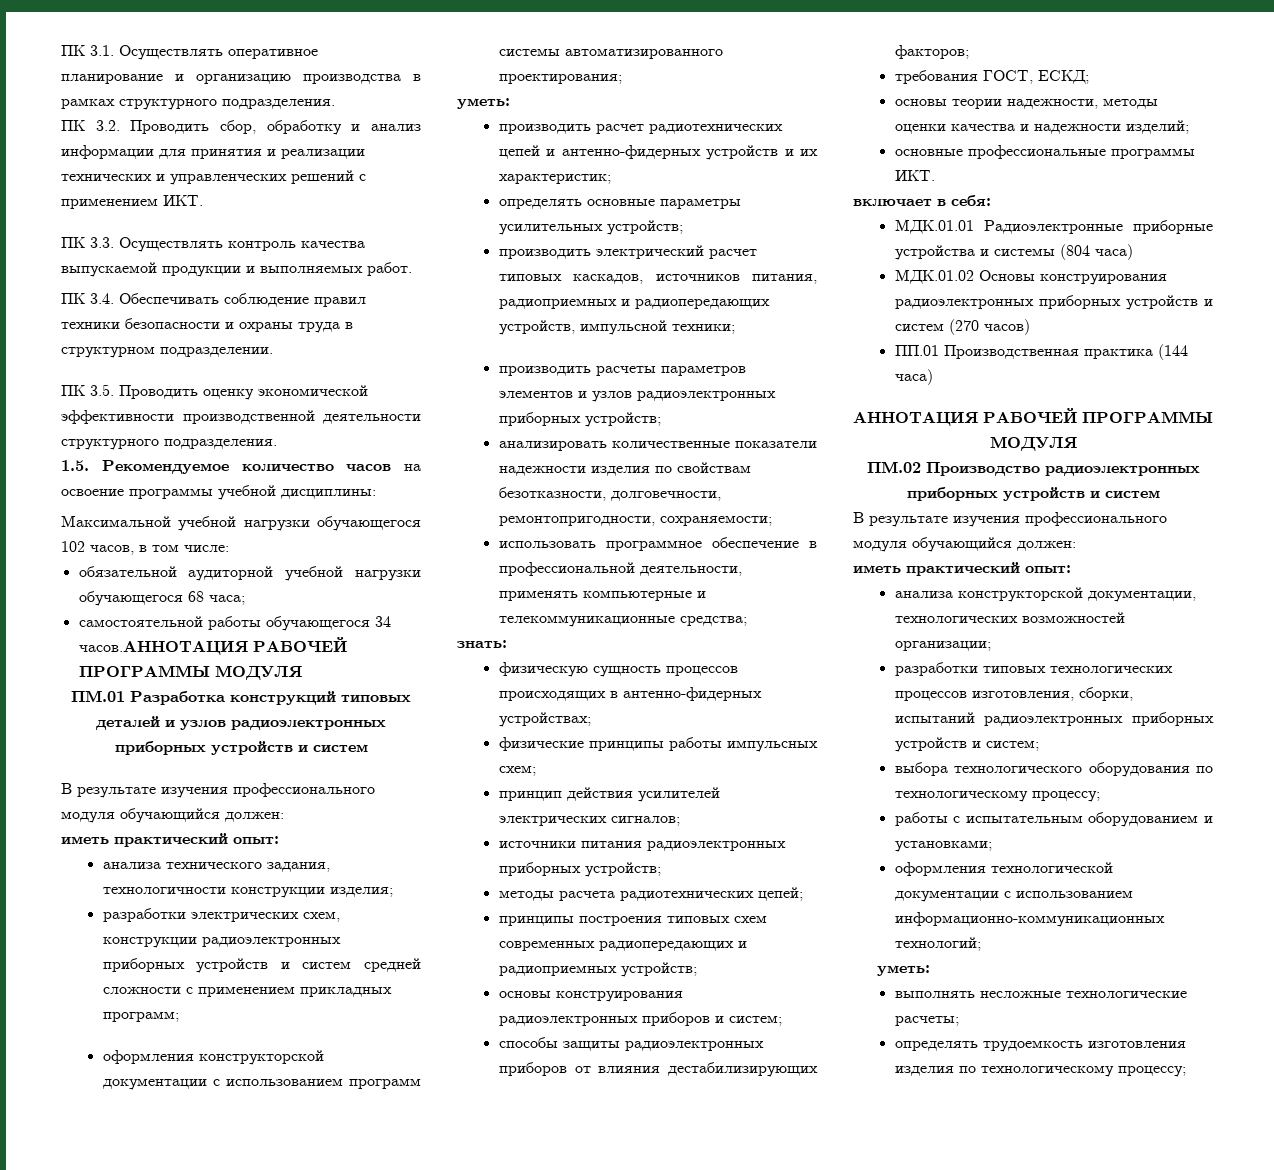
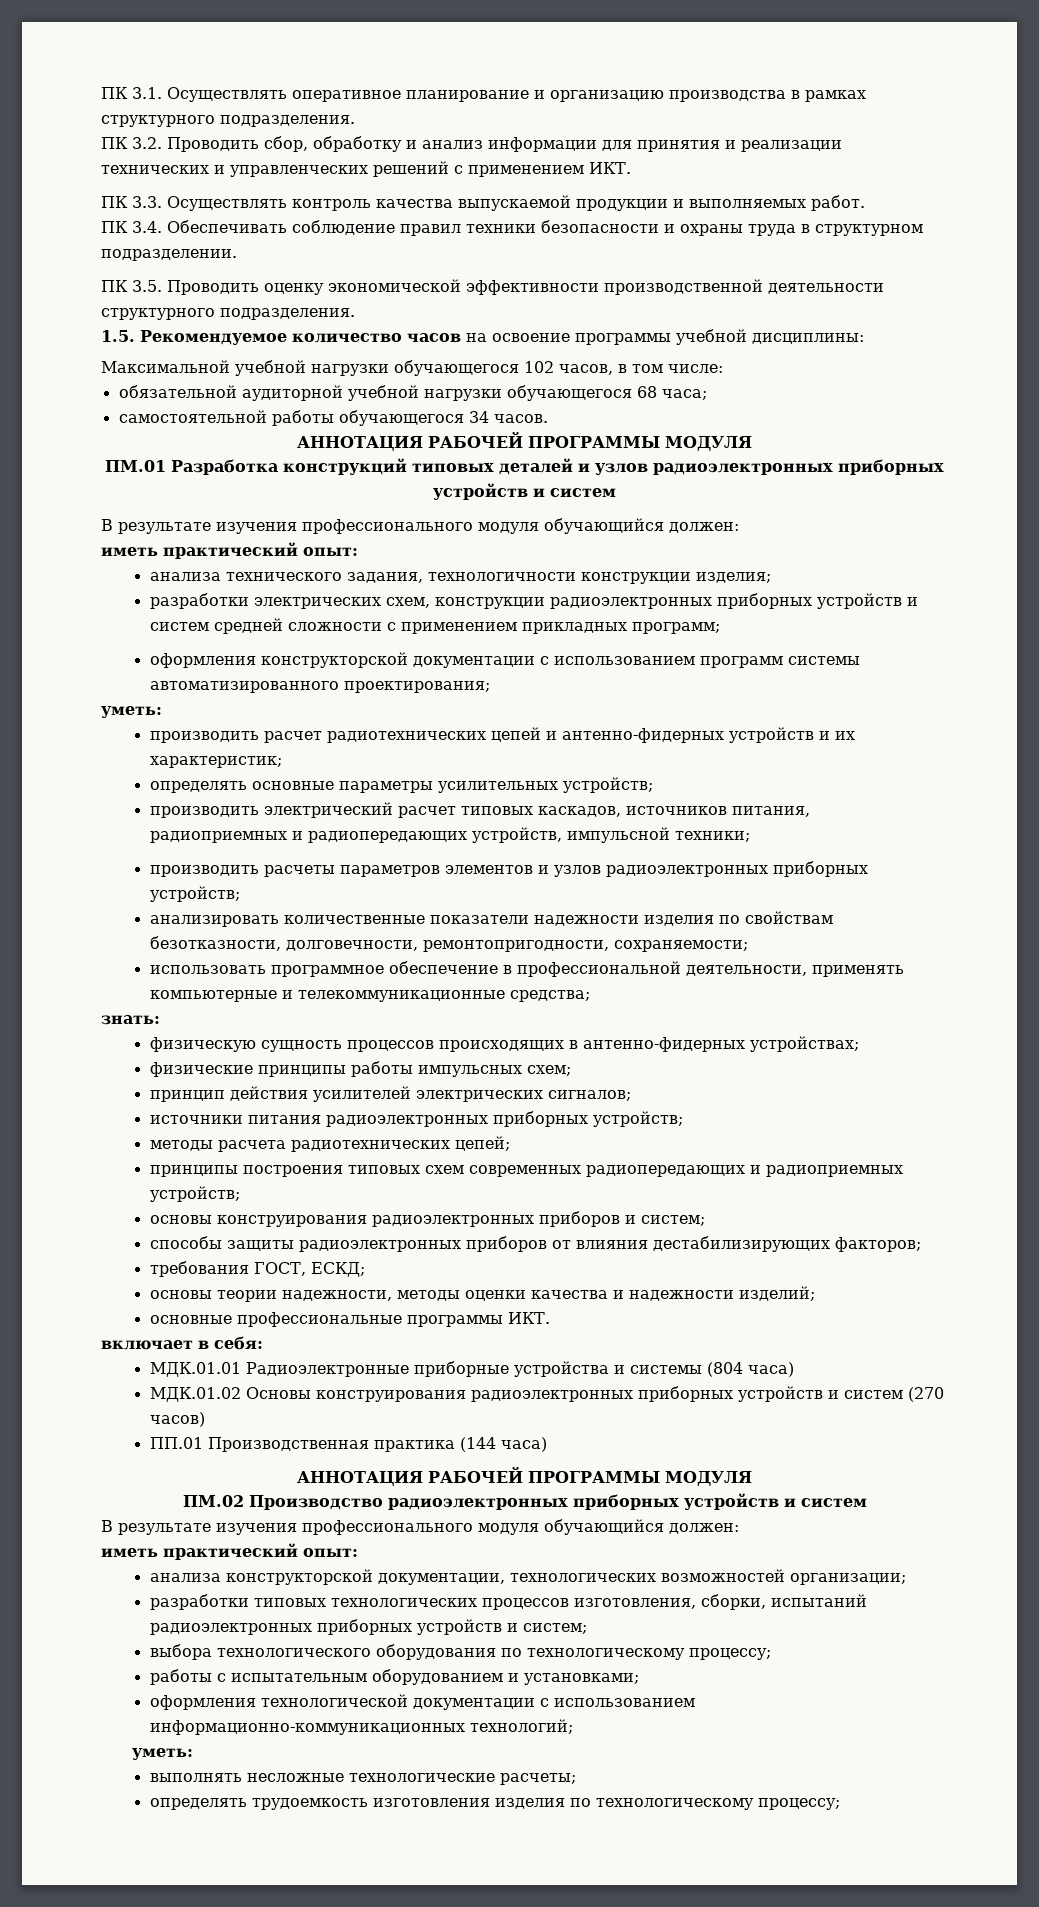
- самостоятельной работы обучающегося 34 часов.АННОТАЦИЯ РАБОЧЕЙ ПРОГРАММЫ МОДУЛЯ
+ самостоятельной работы обучающегося 34 часов.
+ АННОТАЦИЯ РАБОЧЕЙ ПРОГРАММЫ МОДУЛЯ

